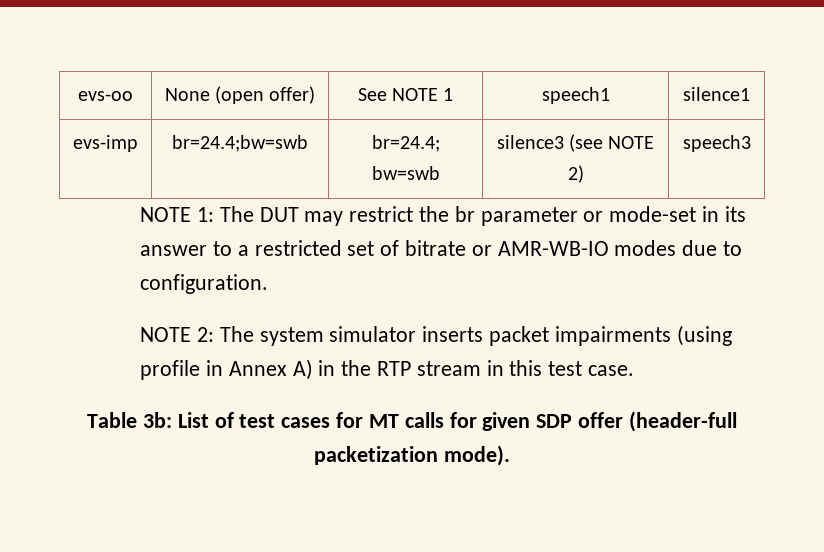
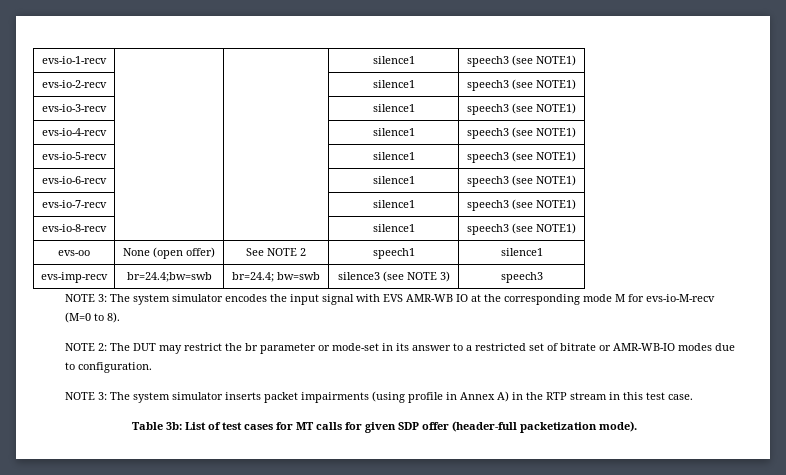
+ evs-io-1-recv | | | silence1 | speech3 (see NOTE1)
+ evs-io-2-recv | | | silence1 | speech3 (see NOTE1)
+ evs-io-3-recv | | | silence1 | speech3 (see NOTE1)
+ evs-io-4-recv | | | silence1 | speech3 (see NOTE1)
+ evs-io-5-recv | | | silence1 | speech3 (see NOTE1)
+ evs-io-6-recv | | | silence1 | speech3 (see NOTE1)
+ evs-io-7-recv | | | silence1 | speech3 (see NOTE1)
+ evs-io-8-recv | | | silence1 | speech3 (see NOTE1)
- evs-oo | None (open offer) | See NOTE 1 | speech1 | silence1
+ evs-oo | None (open offer) | See NOTE 2 | speech1 | silence1
- evs-imp | br=24.4;bw=swb | br=24.4; bw=swb | silence3 (see NOTE 2) | speech3
+ evs-imp-recv | br=24.4;bw=swb | br=24.4; bw=swb | silence3 (see NOTE 3) | speech3
- NOTE 1: The DUT may restrict the br parameter or mode-set in its answer to a restricted set of bitrate or AMR-WB-IO modes due to configuration.
+ NOTE 3: The system simulator encodes the input signal with EVS AMR-WB IO at the corresponding mode M for evs-io-M-recv (M=0 to 8).
+ NOTE 2: The DUT may restrict the br parameter or mode-set in its answer to a restricted set of bitrate or AMR-WB-IO modes due to configuration.
- NOTE 2: The system simulator inserts packet impairments (using profile in Annex A) in the RTP stream in this test case.
+ NOTE 3: The system simulator inserts packet impairments (using profile in Annex A) in the RTP stream in this test case.

